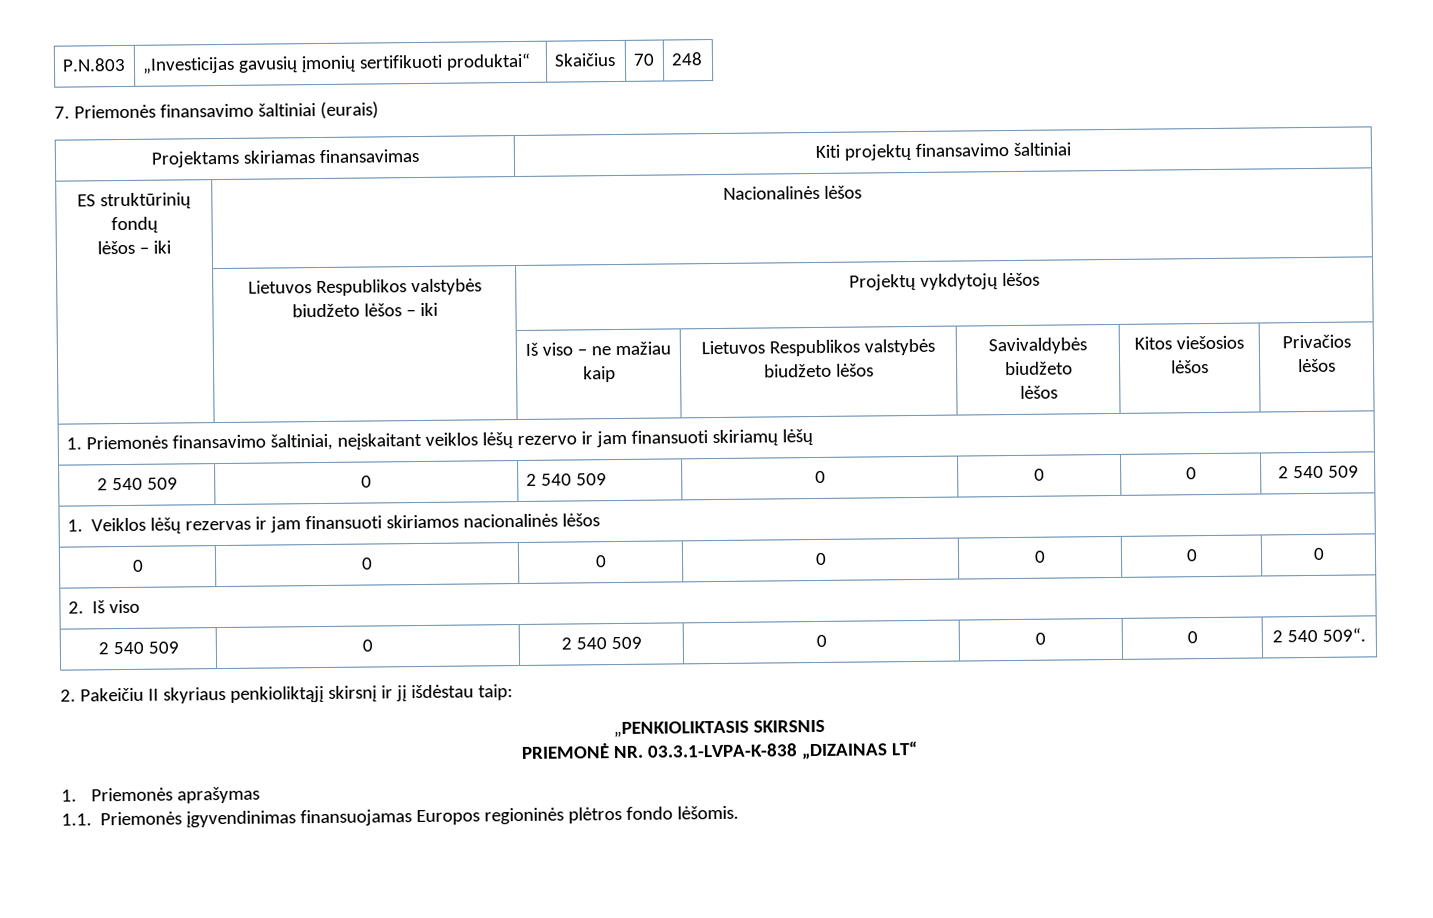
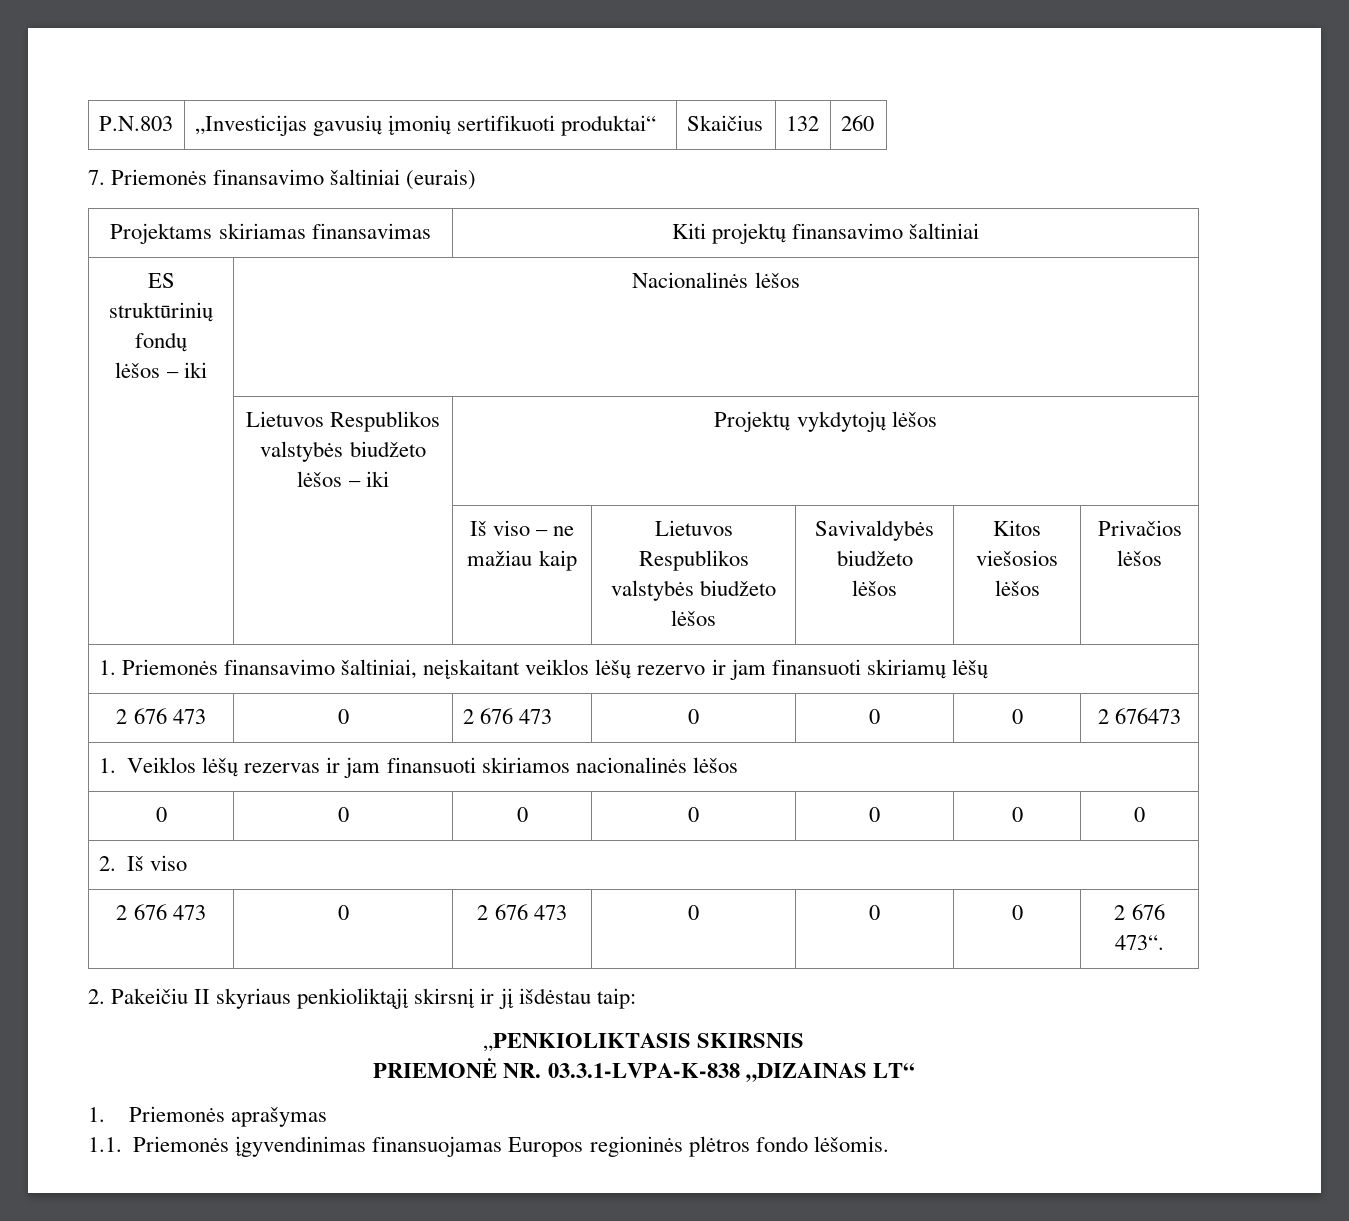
- P.N.803 | „Investicijas gavusių įmonių sertifikuoti produktai“ | Skaičius | 70 | 248
+ P.N.803 | „Investicijas gavusių įmonių sertifikuoti produktai“ | Skaičius | 132 | 260
- 2 540 509 | 0 | 2 540 509 | 0 | 0 | 0 | 2 540 509
+ 2 676 473 | 0 | 2 676 473 | 0 | 0 | 0 | 2 676473
- 2 540 509 | 0 | 2 540 509 | 0 | 0 | 0 | 2 540 509“.
+ 2 676 473 | 0 | 2 676 473 | 0 | 0 | 0 | 2 676 473“.

